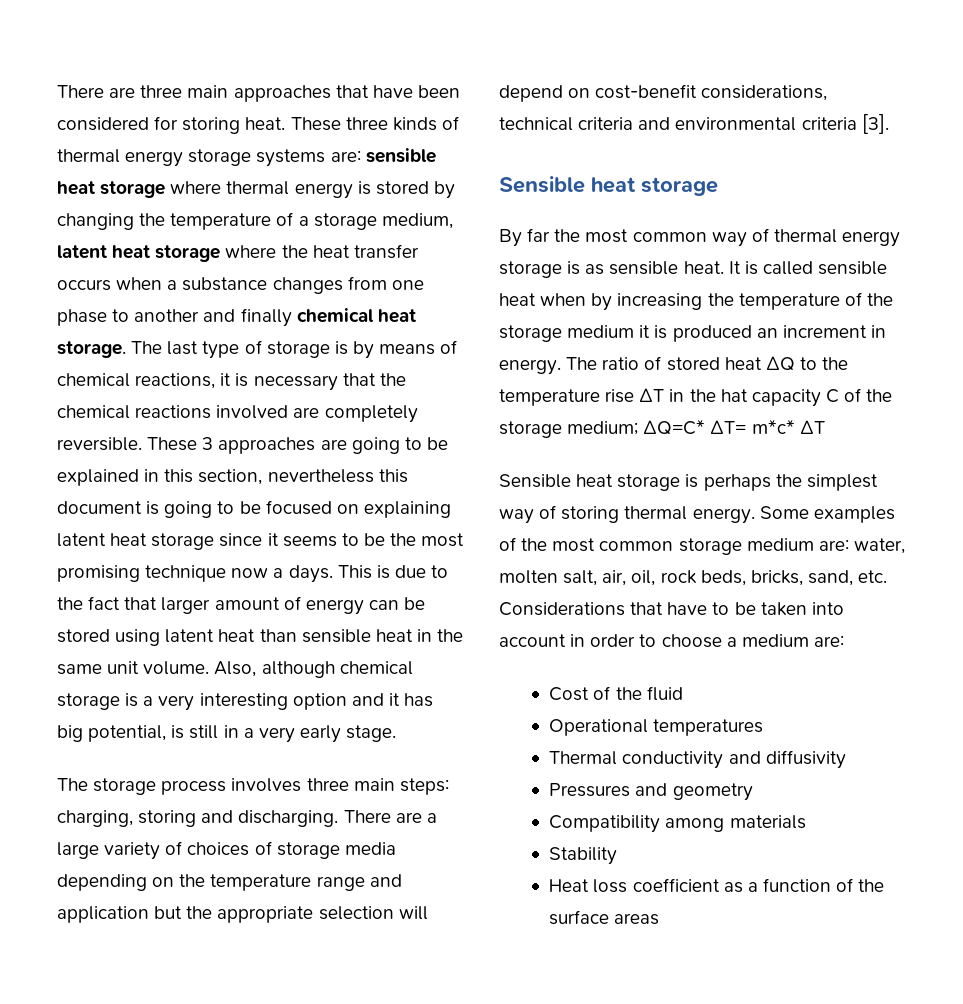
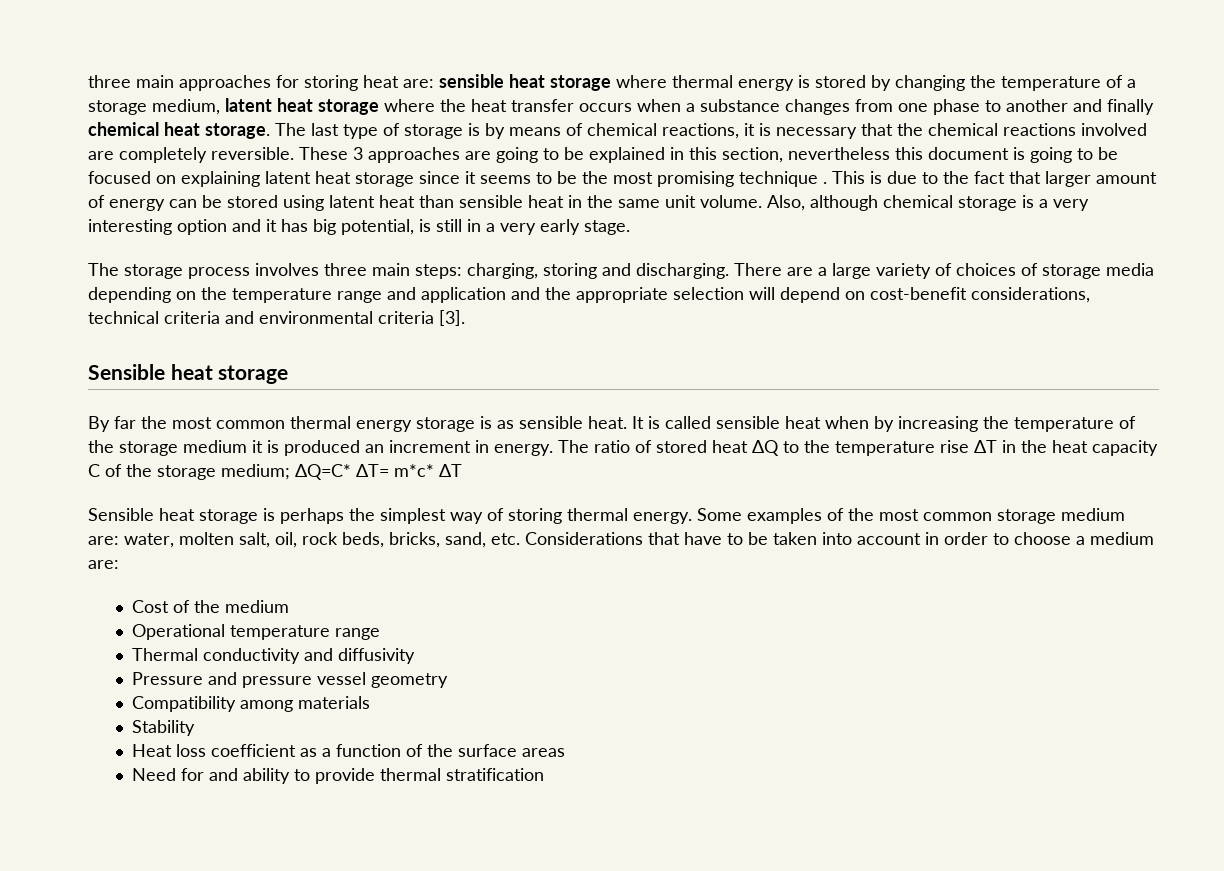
- There are three main approaches that have been considered for storing heat. These three kinds of thermal energy storage systems are: sensible heat storage where thermal energy is stored by changing the temperature of a storage medium, latent heat storage where the heat transfer occurs when a substance changes from one phase to another and finally chemical heat storage.
+ three main approaches for storing heat are: sensible heat storage where thermal energy is stored by changing the temperature of a storage medium, latent heat storage where the heat transfer occurs when a substance changes from one phase to another and finally chemical heat storage.
- These 3 approaches are going to be explained in this section, nevertheless this document is going to be focused on explaining latent heat storage since it seems to be the most promising technique now a days.
+ These 3 approaches are going to be explained in this section, nevertheless this document is going to be focused on explaining latent heat storage since it seems to be the most promising technique .
- There are a large variety of choices of storage media depending on the temperature range and application but the appropriate selection will depend on cost-benefit considerations, technical criteria and environmental criteria [3].
+ There are a large variety of choices of storage media depending on the temperature range and application and the appropriate selection will depend on cost-benefit considerations, technical criteria and environmental criteria [3].
- By far the most common way of thermal energy storage is as sensible heat.
+ By far the most common thermal energy storage is as sensible heat.
- The ratio of stored heat ΔQ to the temperature rise ΔT in the hat capacity C of the storage medium; ΔQ=C* ΔT= m*c* ΔT
+ The ratio of stored heat ΔQ to the temperature rise ΔT in the heat capacity C of the storage medium; ΔQ=C* ΔT= m*c* ΔT
- Some examples of the most common storage medium are: water, molten salt, air, oil, rock beds, bricks, sand, etc. Considerations that have to be taken into account in order to choose a medium are:
+ Some examples of the most common storage medium are: water, molten salt, oil, rock beds, bricks, sand, etc. Considerations that have to be taken into account in order to choose a medium are:
- Cost of the fluid
+ Cost of the medium
- Operational temperatures
+ Operational temperature range
- Pressures and geometry
+ Pressure and pressure vessel geometry
+ Need for and ability to provide thermal stratification

